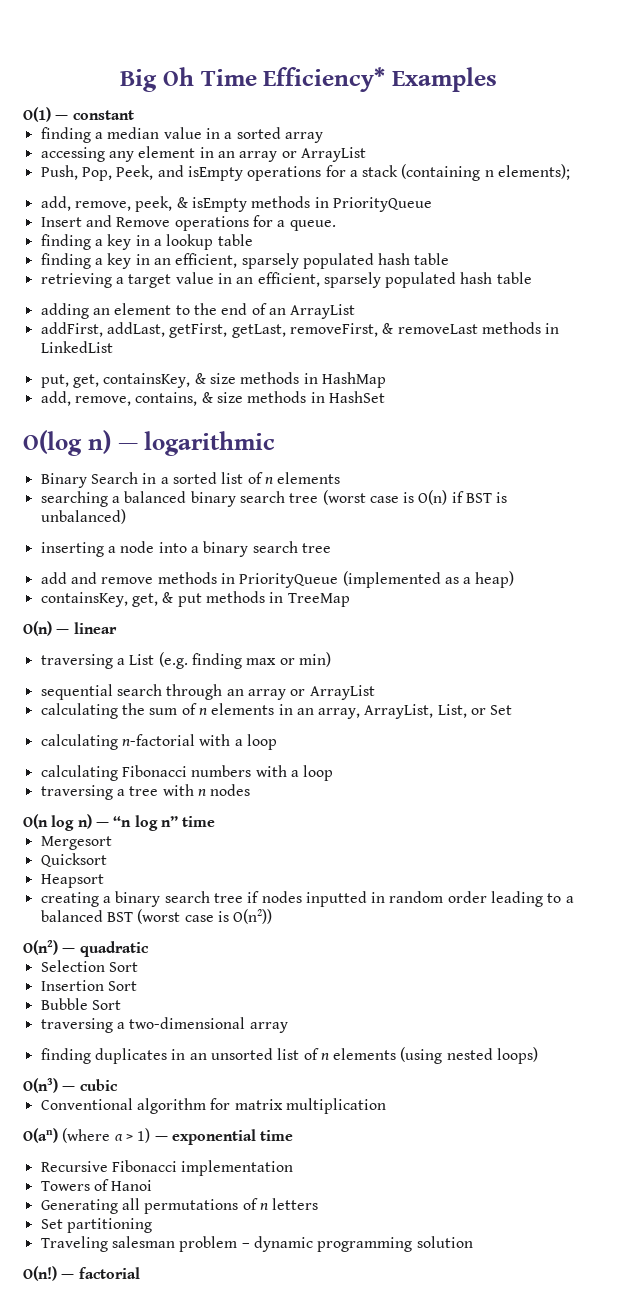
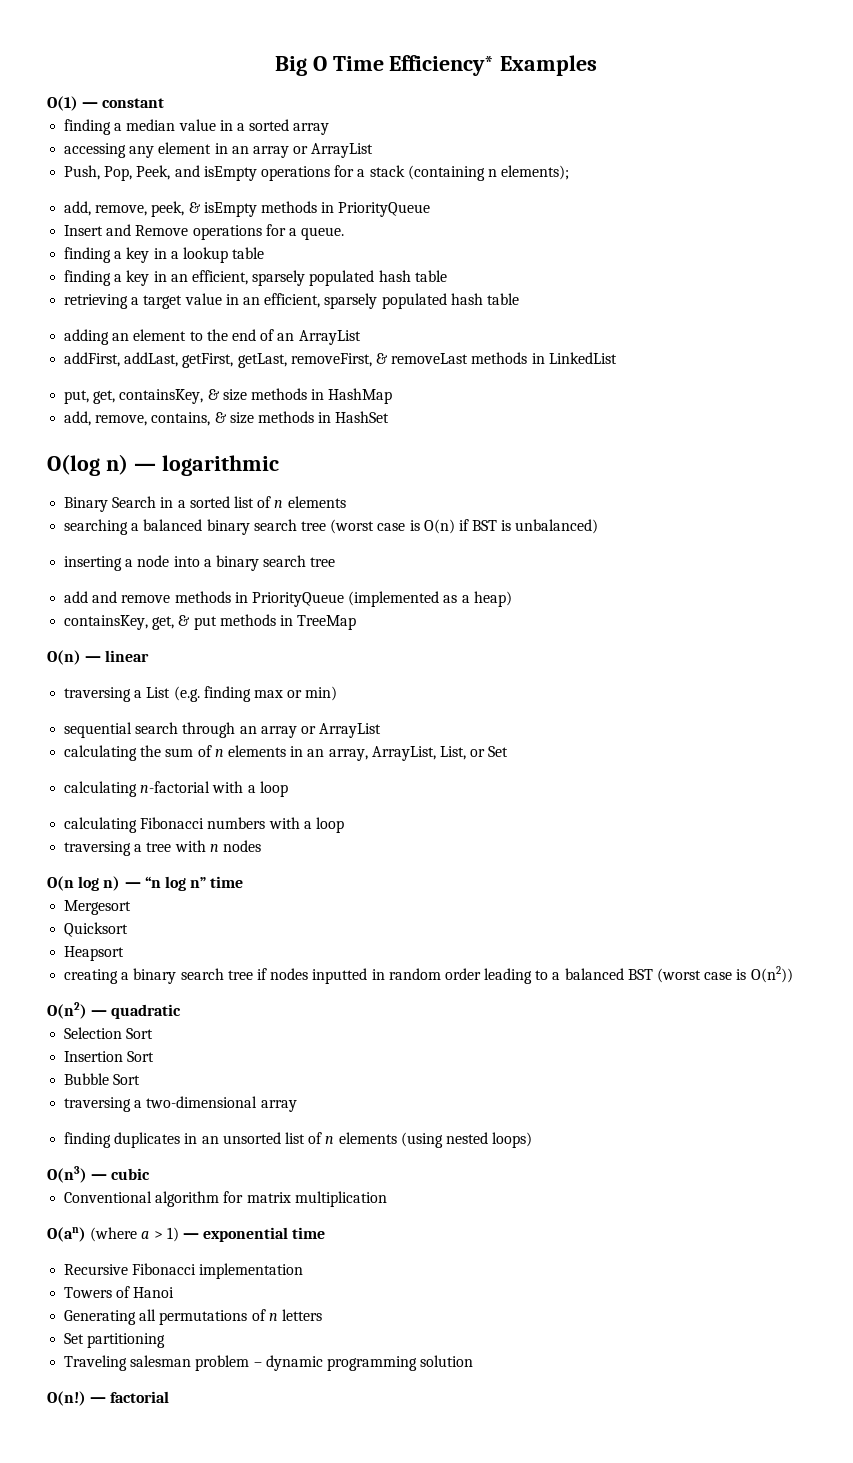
- Big Oh Time Efficiency* Examples
+ Big O Time Efficiency* Examples

